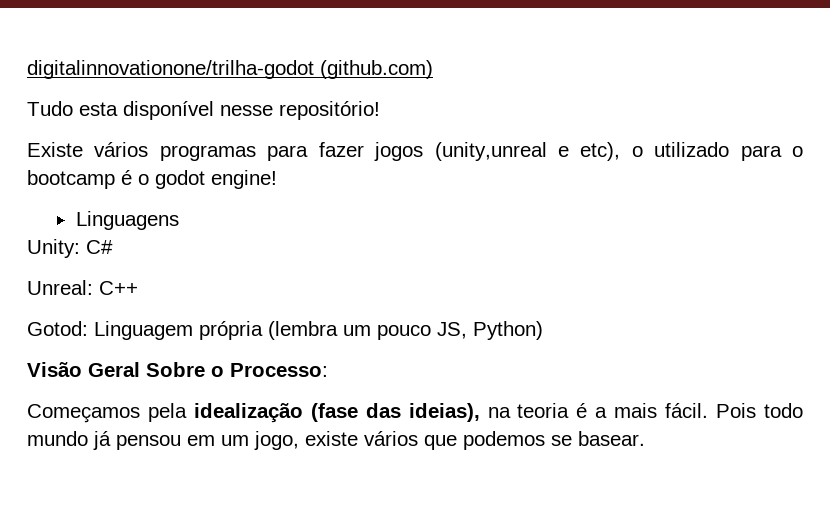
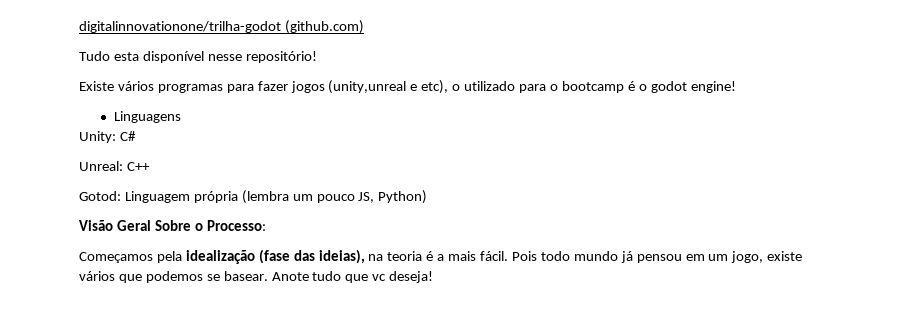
+ Anote tudo que vc deseja!

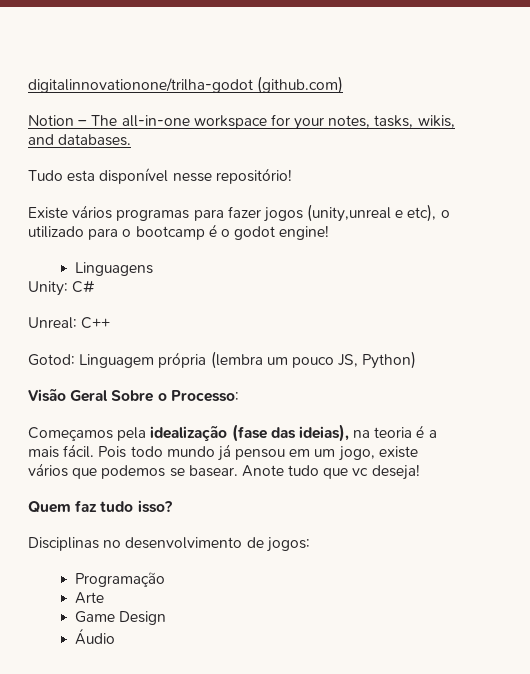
+ Notion – The all-in-one workspace for your notes, tasks, wikis, and databases.
+ Quem faz tudo isso?
+ Disciplinas no desenvolvimento de jogos:
+ Programação
+ Arte
+ Game Design
+ Áudio

